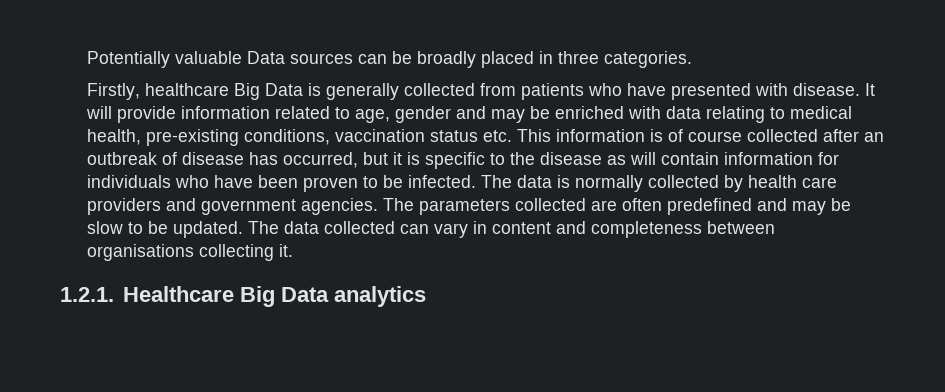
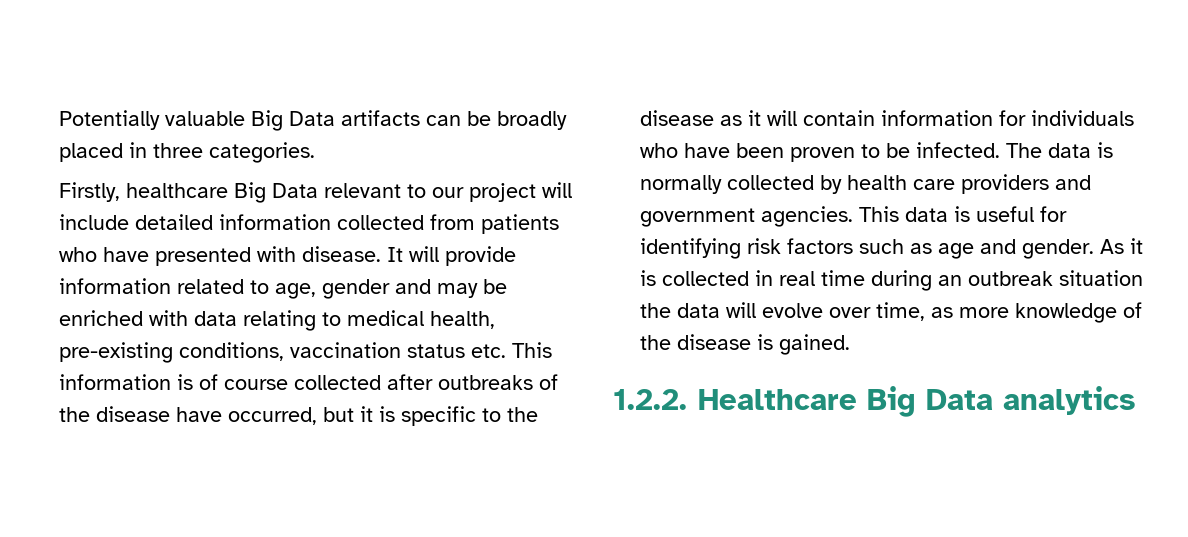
- Potentially valuable Data sources can be broadly placed in three categories.
+ Potentially valuable Big Data artifacts can be broadly placed in three categories.
- Firstly, healthcare Big Data is generally collected from patients who have presented with disease.
+ Firstly, healthcare Big Data relevant to our project will include detailed information collected from patients who have presented with disease.
- It will provide information related to age, gender and may be enriched with data relating to medical health, pre-existing conditions, vaccination status etc. This information is of course collected after an outbreak of disease has occurred, but it is specific to the disease as will contain information for individuals who have been proven to be infected.
+ It will provide information related to age, gender and may be enriched with data relating to medical health, pre-existing conditions, vaccination status etc. This information is of course collected after outbreaks of the disease have occurred, but it is specific to the disease as it will contain information for individuals who have been proven to be infected.
- The parameters collected are often predefined and may be slow to be updated. The data collected can vary in content and completeness between organisations collecting it.
- 1.2.1. Healthcare Big Data analytics
+ This data is useful for identifying risk factors such as age and gender. As it is collected in real time during an outbreak situation the data will evolve over time, as more knowledge of the disease is gained.
+ 1.2.2. Healthcare Big Data analytics

